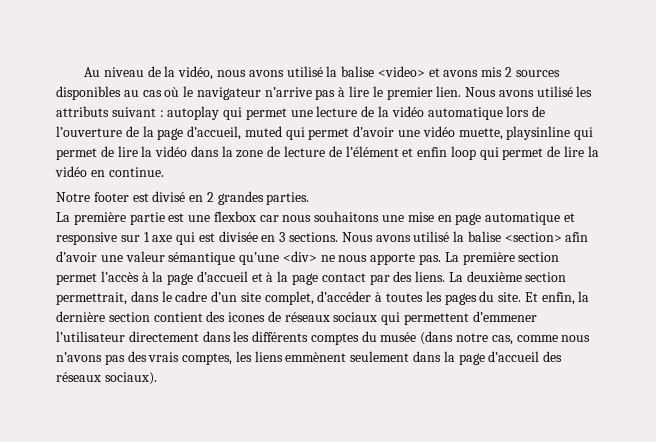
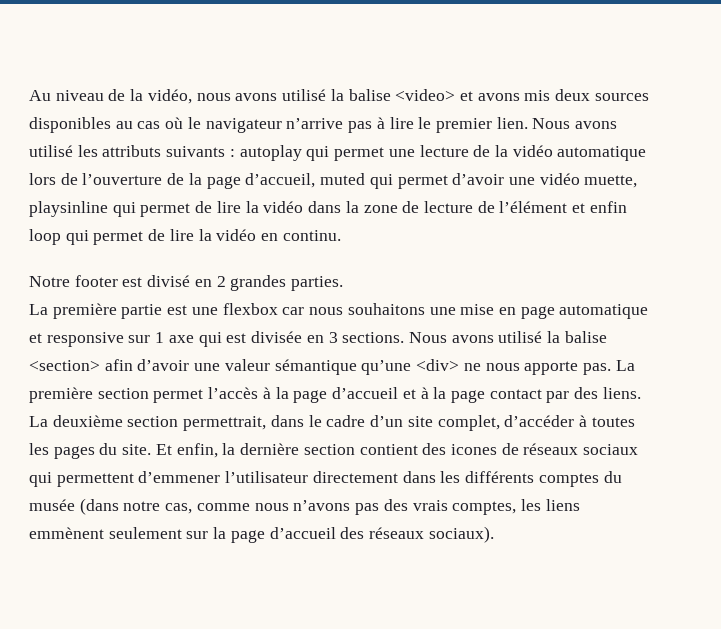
- Au niveau de la vidéo, nous avons utilisé la balise <video> et avons mis 2 sources disponibles au cas où le navigateur n’arrive pas à lire le premier lien.
+ Au niveau de la vidéo, nous avons utilisé la balise <video> et avons mis deux sources disponibles au cas où le navigateur n’arrive pas à lire le premier lien.
- Nous avons utilisé les attributs suivant : autoplay qui permet une lecture de la vidéo automatique lors de l’ouverture de la page d’accueil, muted qui permet d’avoir une vidéo muette, playsinline qui permet de lire la vidéo dans la zone de lecture de l’élément et enfin loop qui permet de lire la vidéo en continue.
+ Nous avons utilisé les attributs suivants : autoplay qui permet une lecture de la vidéo automatique lors de l’ouverture de la page d’accueil, muted qui permet d’avoir une vidéo muette, playsinline qui permet de lire la vidéo dans la zone de lecture de l’élément et enfin loop qui permet de lire la vidéo en continu.
- Et enfin, la dernière section contient des icones de réseaux sociaux qui permettent d’emmener l’utilisateur directement dans les différents comptes du musée (dans notre cas, comme nous n’avons pas des vrais comptes, les liens emmènent seulement dans la page d’accueil des réseaux sociaux).
+ Et enfin, la dernière section contient des icones de réseaux sociaux qui permettent d’emmener l’utilisateur directement dans les différents comptes du musée (dans notre cas, comme nous n’avons pas des vrais comptes, les liens emmènent seulement sur la page d’accueil des réseaux sociaux).

